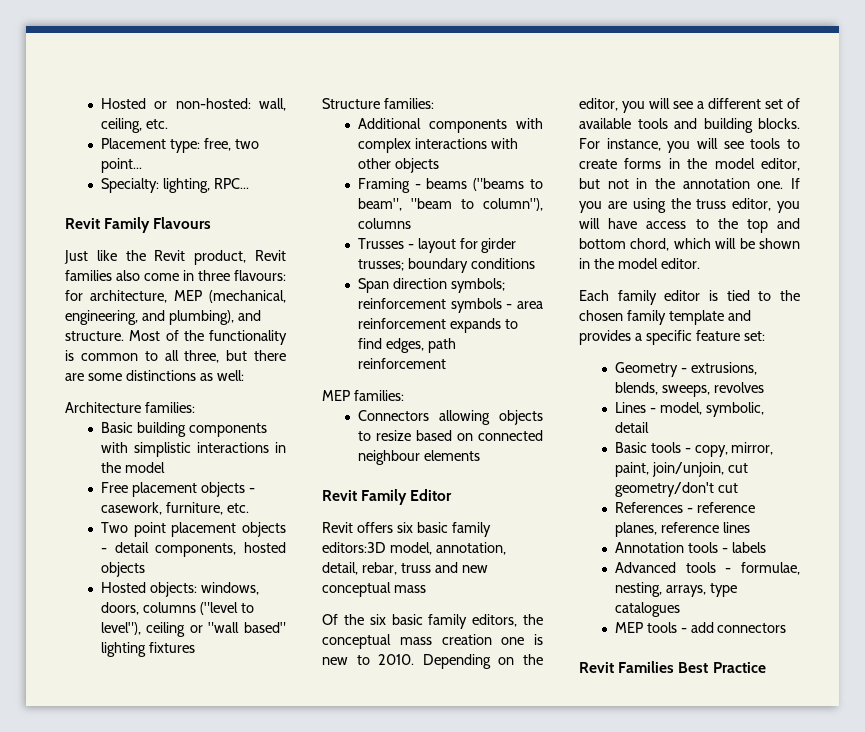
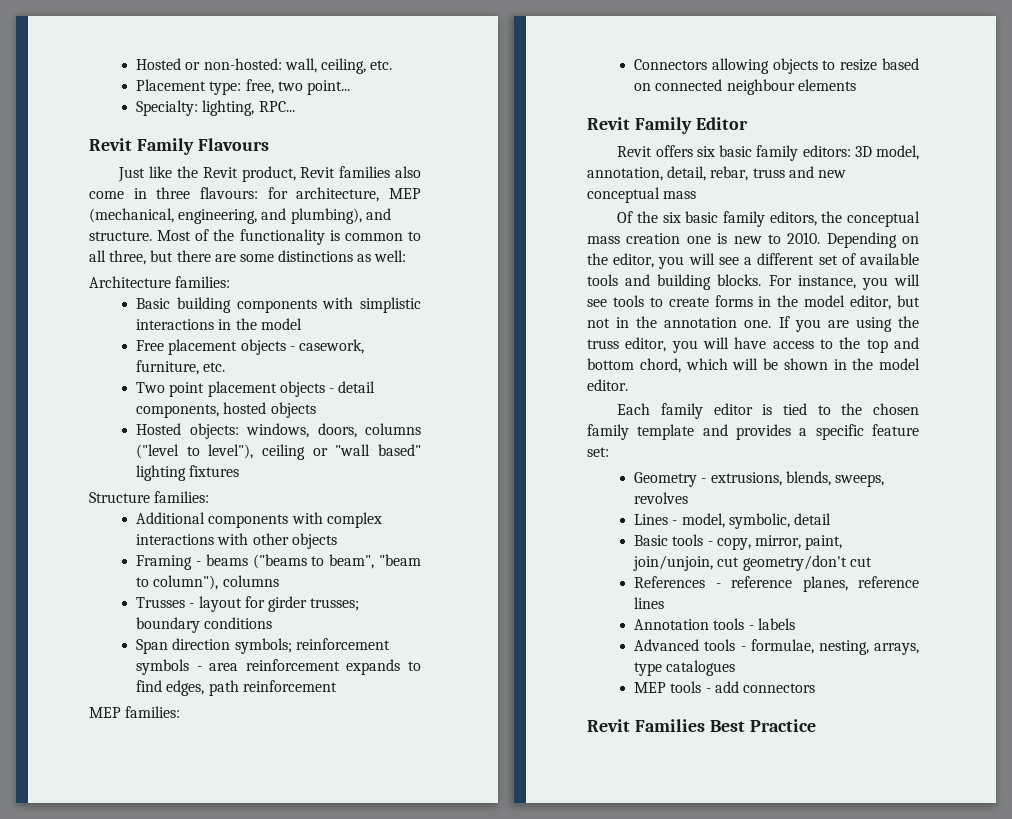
- Revit offers six basic family editors:3D model, annotation, detail, rebar, truss and new conceptual mass
+ Revit offers six basic family editors: 3D model, annotation, detail, rebar, truss and new conceptual mass

